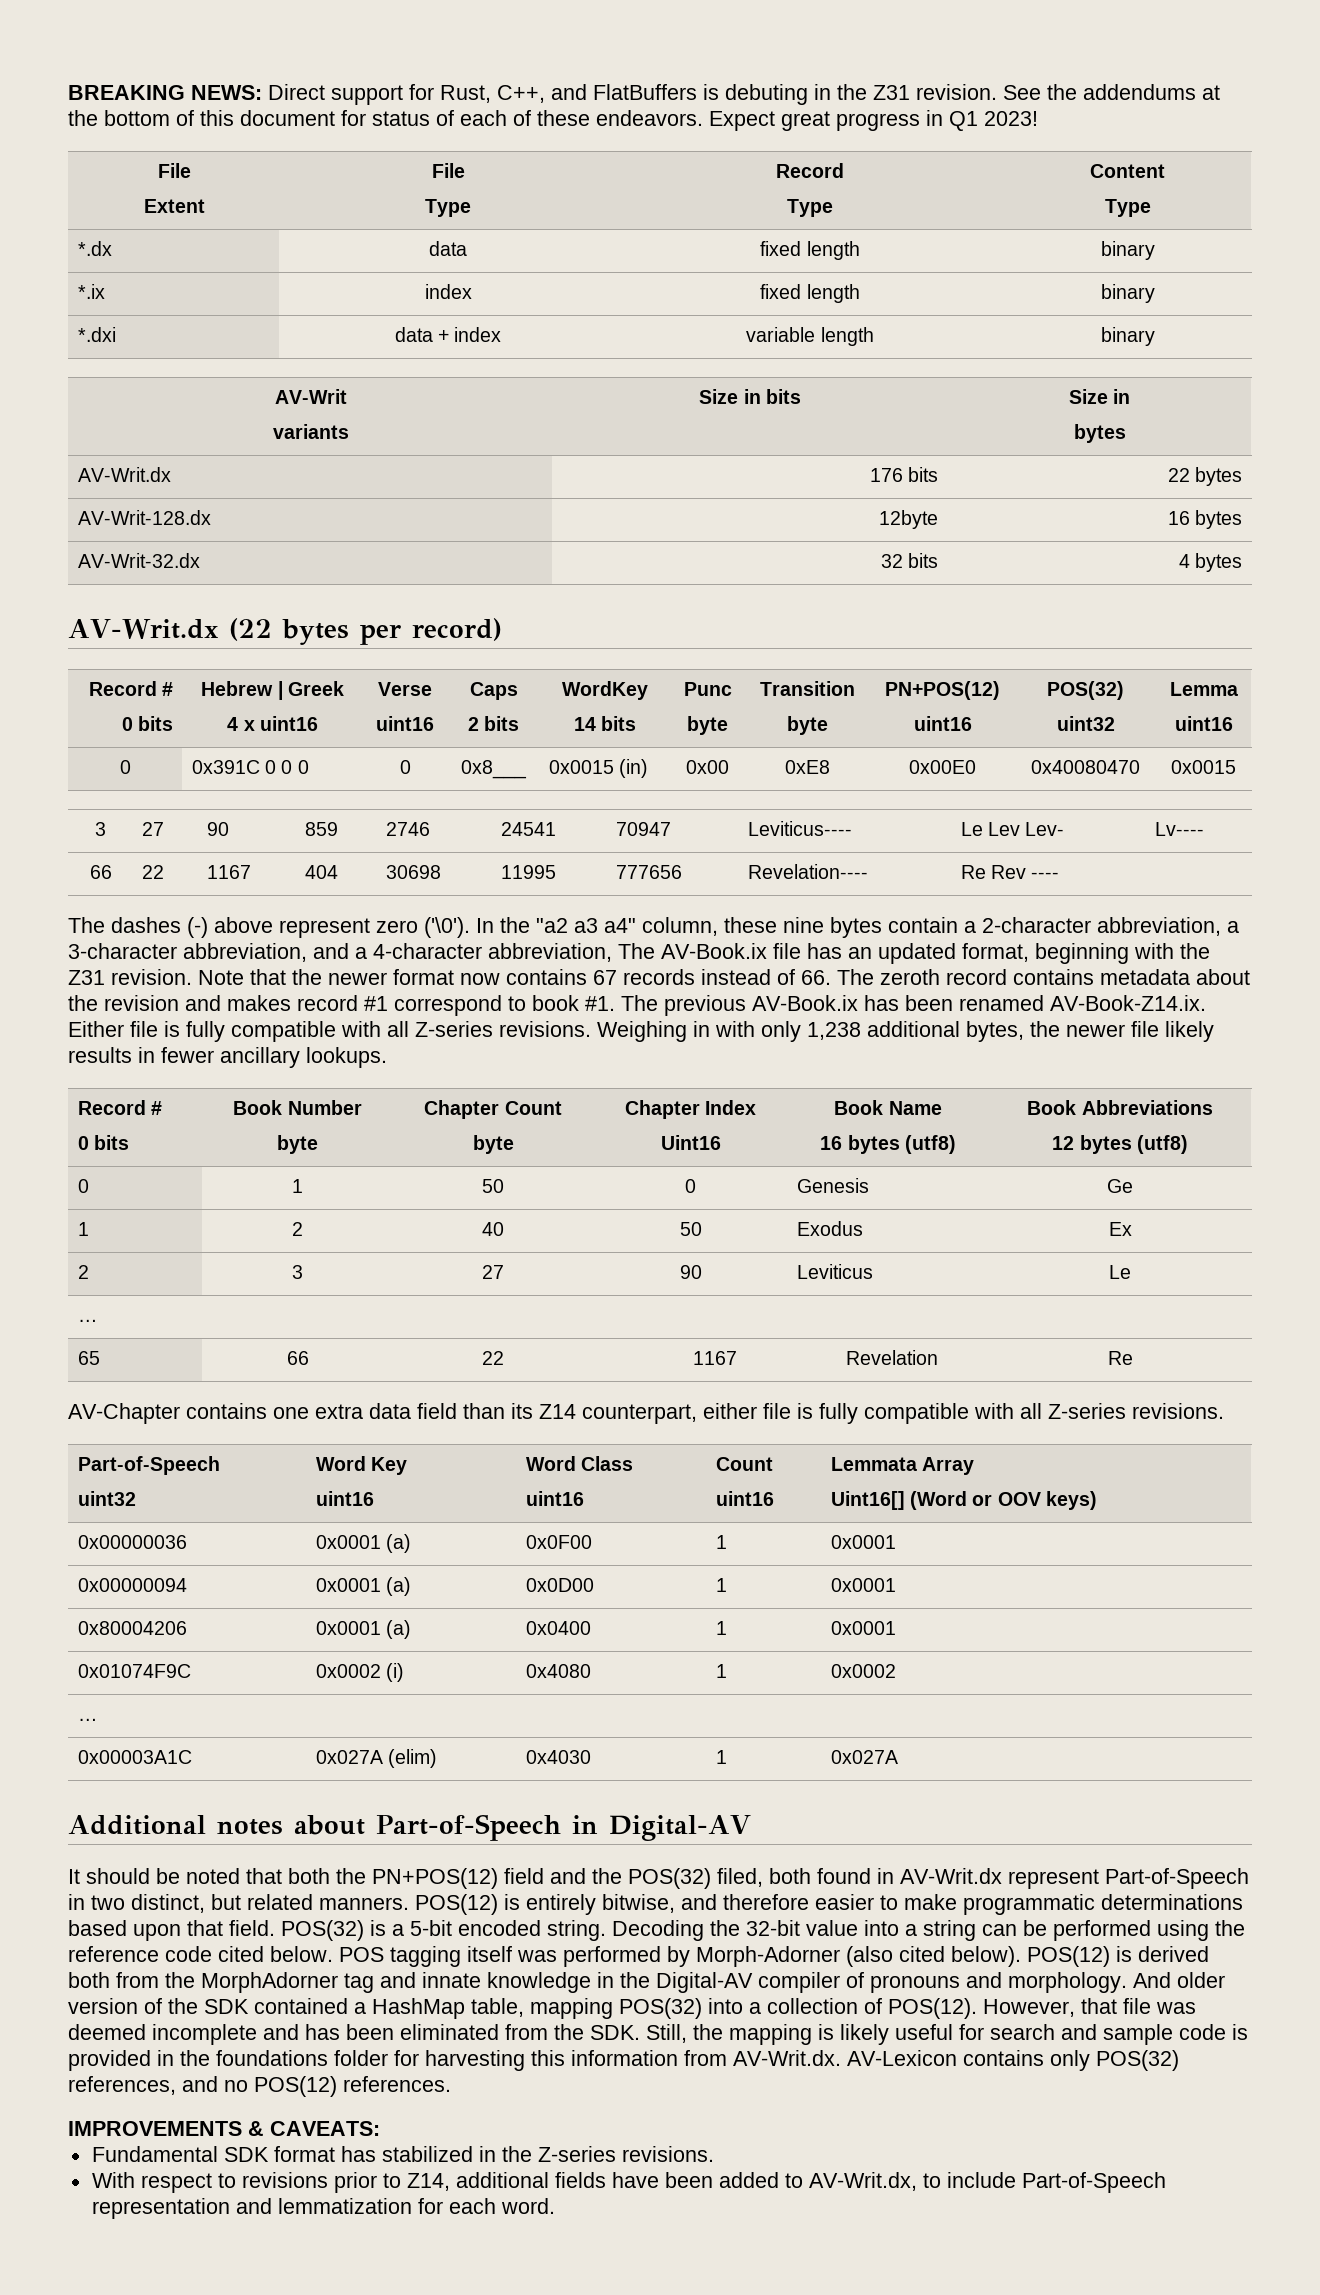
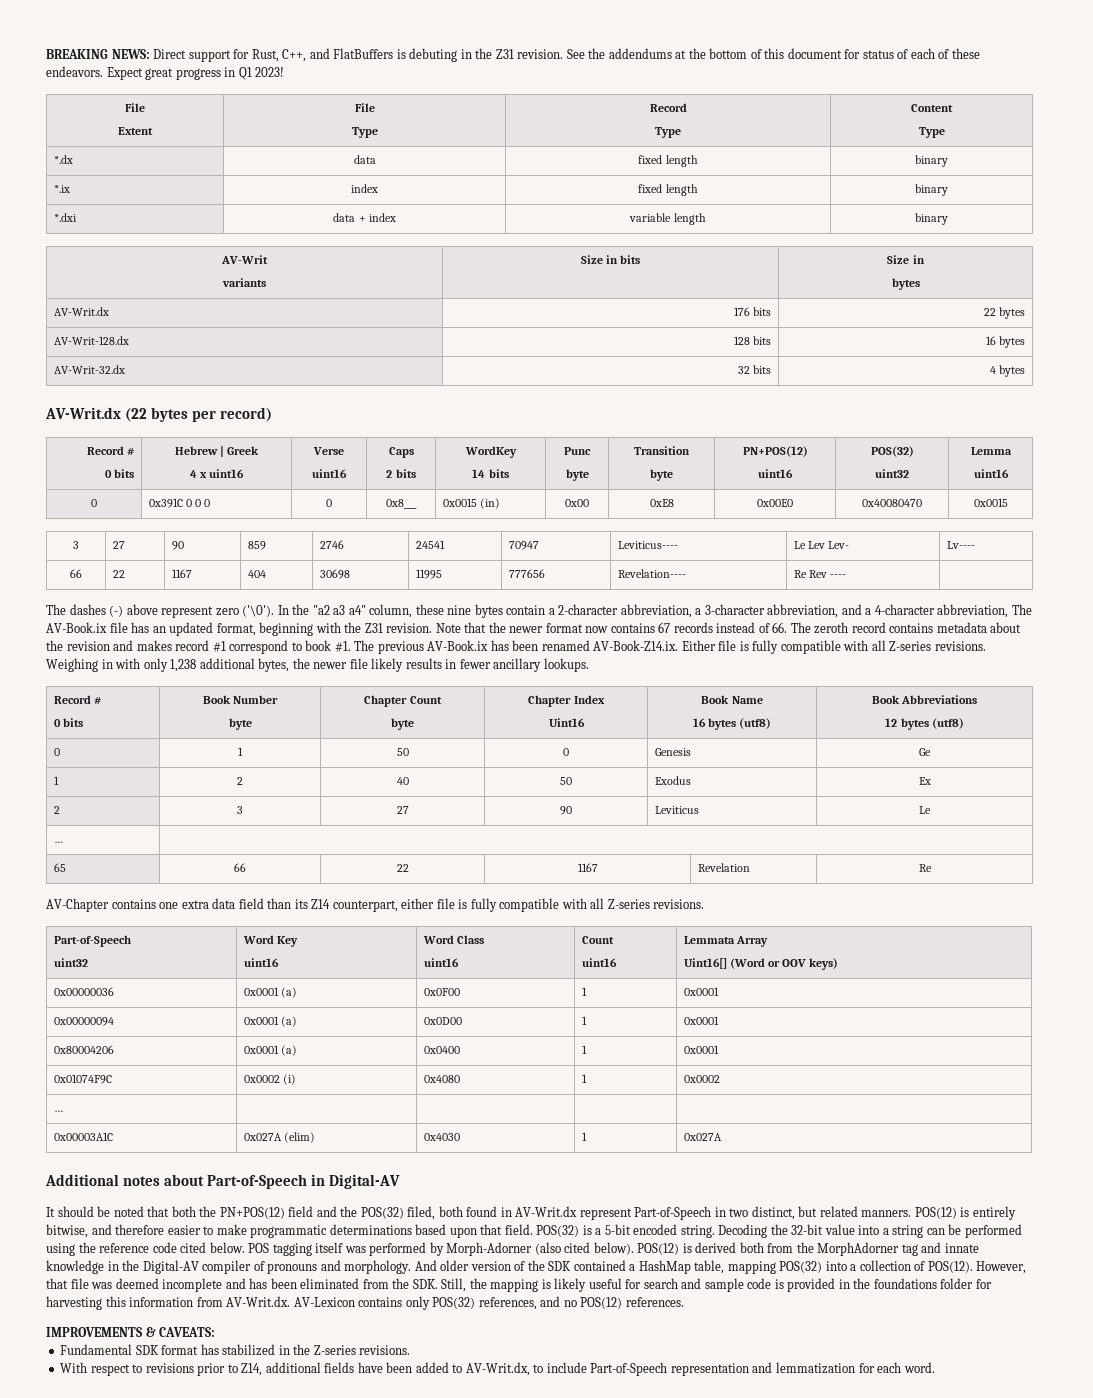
- AV-Writ-128.dx | 12byte | 16 bytes
+ AV-Writ-128.dx | 128 bits | 16 bytes

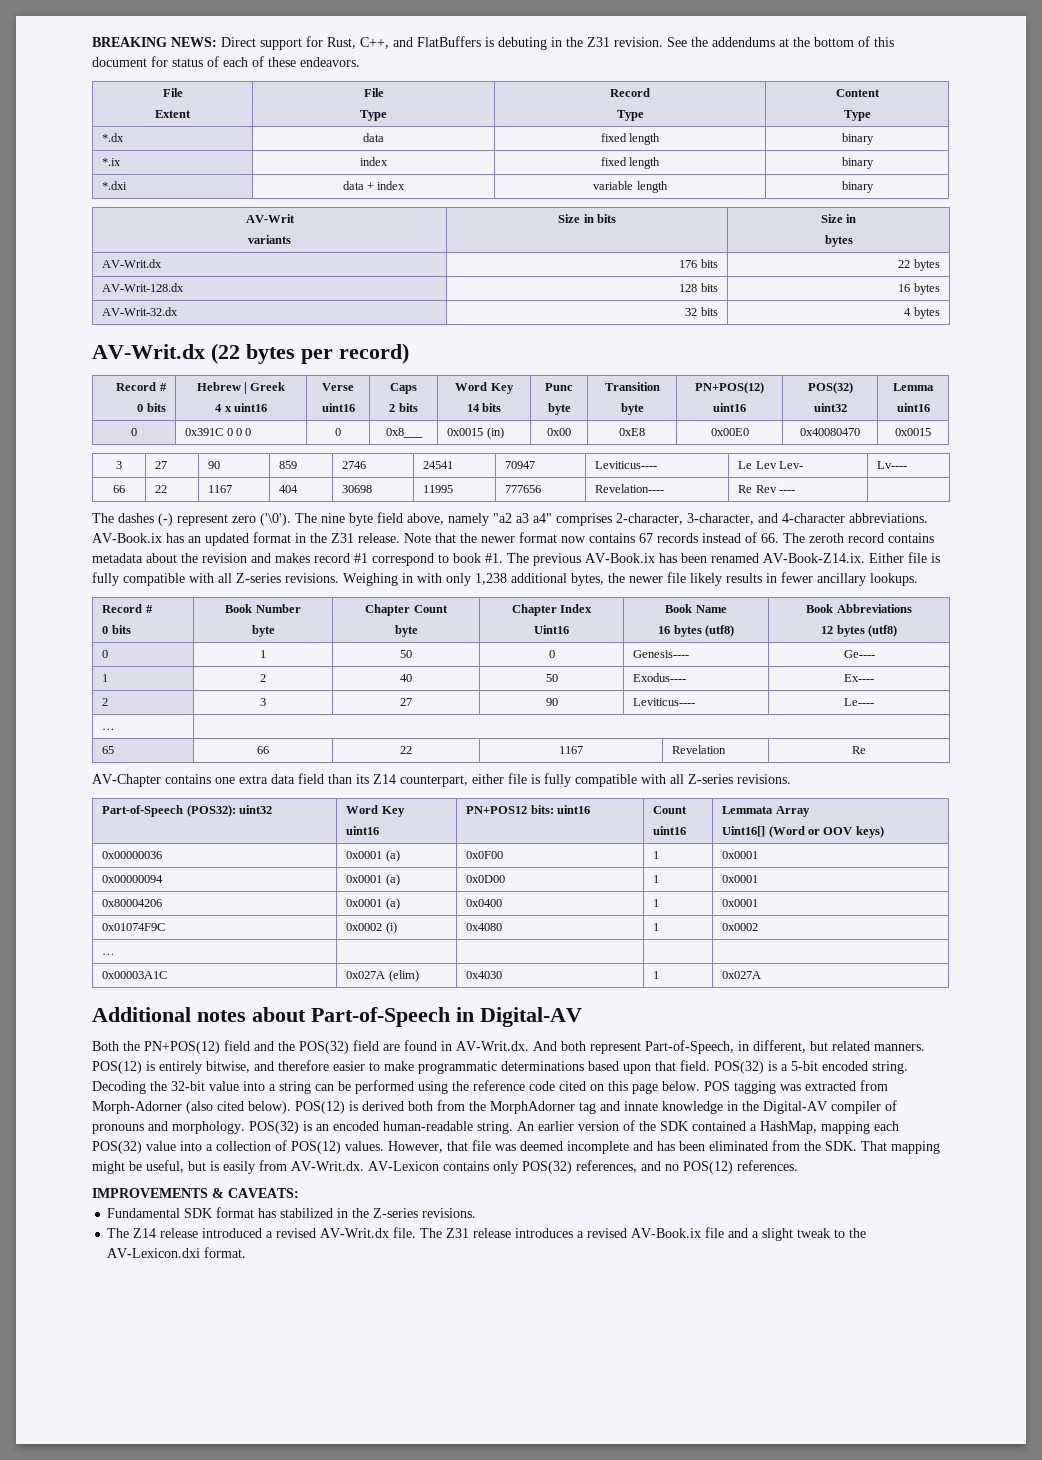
- Expect great progress in Q1 2023!
  AV-Writ.dx (22 bytes per record)
  Record #
  0 bits | Hebrew | Greek
  4 x uint16 | Verse
  uint16 | Caps
- 2 bits | WordKey
+ 2 bits | Word Key
- The dashes (-) above represent zero ('\0').
+ The dashes (-) represent zero ('\0').
- In the "a2 a3 a4" column, these nine bytes contain a 2-character abbreviation, a 3-character abbreviation, and a 4-character abbreviation, The AV-Book.ix file has an updated format, beginning with the Z31 revision.
+ The nine byte field above, namely "a2 a3 a4" comprises 2-character, 3-character, and 4-character abbreviations. AV-Book.ix has an updated format in the Z31 release.
- 0 | 1 | 50 | 0 | Genesis | Ge
+ 0 | 1 | 50 | 0 | Genesis---- | Ge----
- 1 | 2 | 40 | 50 | Exodus | Ex
+ 1 | 2 | 40 | 50 | Exodus---- | Ex----
- 2 | 3 | 27 | 90 | Leviticus | Le
+ 2 | 3 | 27 | 90 | Leviticus---- | Le----
  AV-Chapter contains one extra data field than its Z14 counterpart, either file is fully compatible with all Z-series revisions.
- Part-of-Speech
- uint32 | Word Key
- uint16 | Word Class
- uint16 | Count
+ Part-of-Speech (POS32): uint32 | Word Key
+ uint16 | PN+POS12 bits: uint16 | Count
- It should be noted that both the PN+POS(12) field and the POS(32) filed, both found in AV-Writ.dx represent Part-of-Speech in two distinct, but related manners.
+ Both the PN+POS(12) field and the POS(32) field are found in AV-Writ.dx. And both represent Part-of-Speech, in different, but related manners.
- Decoding the 32-bit value into a string can be performed using the reference code cited below. POS tagging itself was performed by Morph-Adorner (also cited below).
+ Decoding the 32-bit value into a string can be performed using the reference code cited on this page below. POS tagging was extracted from Morph-Adorner (also cited below).
- And older version of the SDK contained a HashMap table, mapping POS(32) into a collection of POS(12).
+ POS(32) is an encoded human-readable string. An earlier version of the SDK contained a HashMap, mapping each POS(32) value into a collection of POS(12) values.
- However, that file was deemed incomplete and has been eliminated from the SDK. Still, the mapping is likely useful for search and sample code is provided in the foundations folder for harvesting this information from AV-Writ.dx. AV-Lexicon contains only POS(32) references, and no POS(12) references.
+ However, that file was deemed incomplete and has been eliminated from the SDK. That mapping might be useful, but is easily from AV-Writ.dx. AV-Lexicon contains only POS(32) references, and no POS(12) references.
- With respect to revisions prior to Z14, additional fields have been added to AV-Writ.dx, to include Part-of-Speech representation and lemmatization for each word.
+ The Z14 release introduced a revised AV-Writ.dx file. The Z31 release introduces a revised AV-Book.ix file and a slight tweak to the AV-Lexicon.dxi format.

